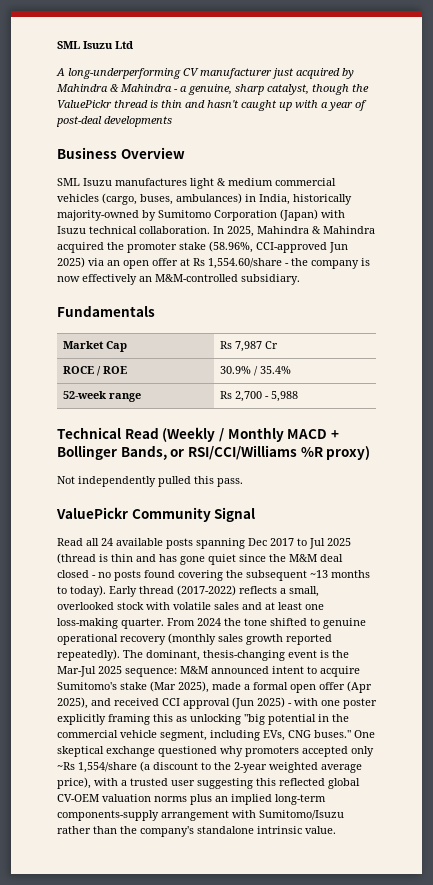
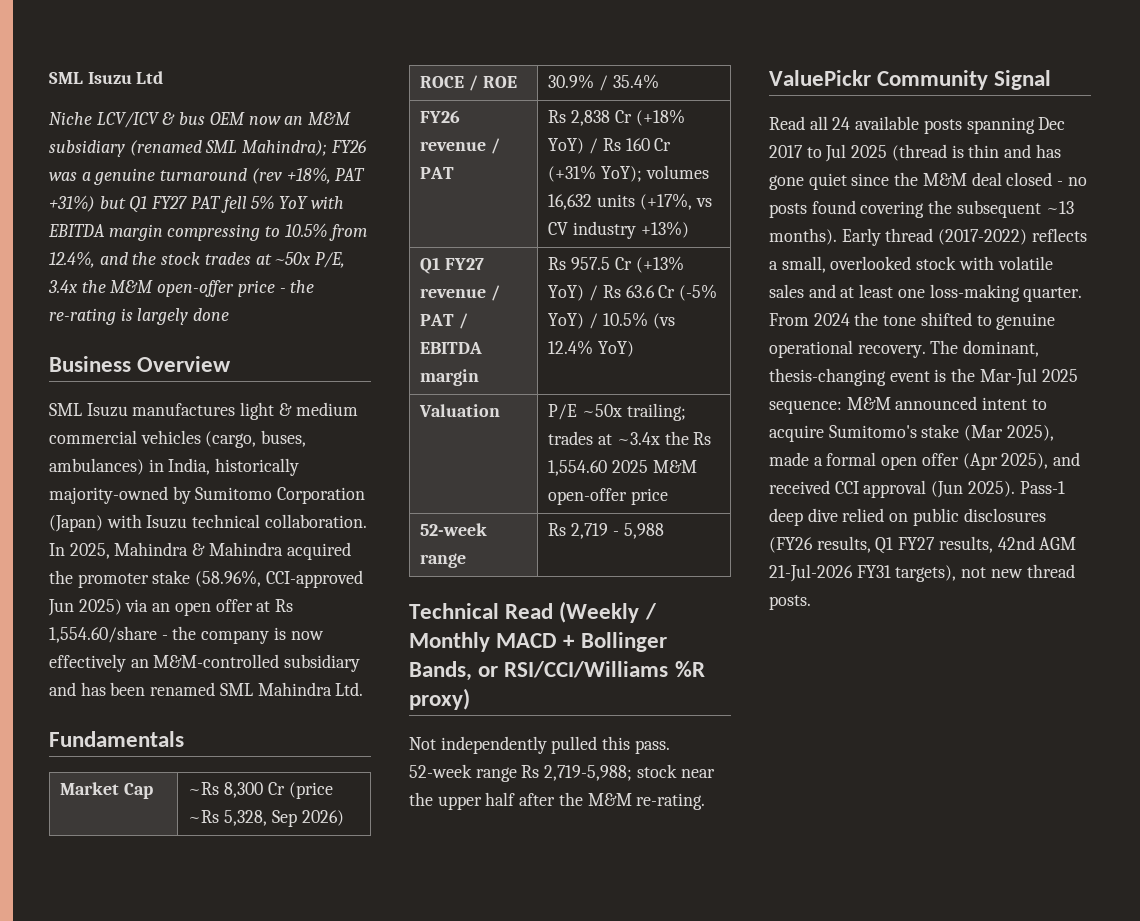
- A long-underperforming CV manufacturer just acquired by Mahindra & Mahindra - a genuine, sharp catalyst, though the ValuePickr thread is thin and hasn't caught up with a year of post-deal developments
+ Niche LCV/ICV & bus OEM now an M&M subsidiary (renamed SML Mahindra); FY26 was a genuine turnaround (rev +18%, PAT +31%) but Q1 FY27 PAT fell 5% YoY with EBITDA margin compressing to 10.5% from 12.4%, and the stock trades at ~50x P/E, 3.4x the M&M open-offer price - the re-rating is largely done
- In 2025, Mahindra & Mahindra acquired the promoter stake (58.96%, CCI-approved Jun 2025) via an open offer at Rs 1,554.60/share - the company is now effectively an M&M-controlled subsidiary.
+ In 2025, Mahindra & Mahindra acquired the promoter stake (58.96%, CCI-approved Jun 2025) via an open offer at Rs 1,554.60/share - the company is now effectively an M&M-controlled subsidiary and has been renamed SML Mahindra Ltd.
- Market Cap | Rs 7,987 Cr
+ Market Cap | ~Rs 8,300 Cr (price ~Rs 5,328, Sep 2026)
+ FY26 revenue / PAT | Rs 2,838 Cr (+18% YoY) / Rs 160 Cr (+31% YoY); volumes 16,632 units (+17%, vs CV industry +13%)
+ Q1 FY27 revenue / PAT / EBITDA margin | Rs 957.5 Cr (+13% YoY) / Rs 63.6 Cr (-5% YoY) / 10.5% (vs 12.4% YoY)
+ Valuation | P/E ~50x trailing; trades at ~3.4x the Rs 1,554.60 2025 M&M open-offer price
- 52-week range | Rs 2,700 - 5,988
+ 52-week range | Rs 2,719 - 5,988
+ 52-week range Rs 2,719-5,988; stock near the upper half after the M&M re-rating.
- Read all 24 available posts spanning Dec 2017 to Jul 2025 (thread is thin and has gone quiet since the M&M deal closed - no posts found covering the subsequent ~13 months to today).
+ Read all 24 available posts spanning Dec 2017 to Jul 2025 (thread is thin and has gone quiet since the M&M deal closed - no posts found covering the subsequent ~13 months).
- From 2024 the tone shifted to genuine operational recovery (monthly sales growth reported repeatedly).
+ From 2024 the tone shifted to genuine operational recovery.
- The dominant, thesis-changing event is the Mar-Jul 2025 sequence: M&M announced intent to acquire Sumitomo's stake (Mar 2025), made a formal open offer (Apr 2025), and received CCI approval (Jun 2025) - with one poster explicitly framing this as unlocking "big potential in the commercial vehicle segment, including EVs, CNG buses." One skeptical exchange questioned why promoters accepted only ~Rs 1,554/share (a discount to the 2-year weighted average price), with a trusted user suggesting this reflected global CV-OEM valuation norms plus an implied long-term components-supply arrangement with Sumitomo/Isuzu rather than the company's standalone intrinsic value.
+ The dominant, thesis-changing event is the Mar-Jul 2025 sequence: M&M announced intent to acquire Sumitomo's stake (Mar 2025), made a formal open offer (Apr 2025), and received CCI approval (Jun 2025). Pass-1 deep dive relied on public disclosures (FY26 results, Q1 FY27 results, 42nd AGM 21-Jul-2026 FY31 targets), not new thread posts.

